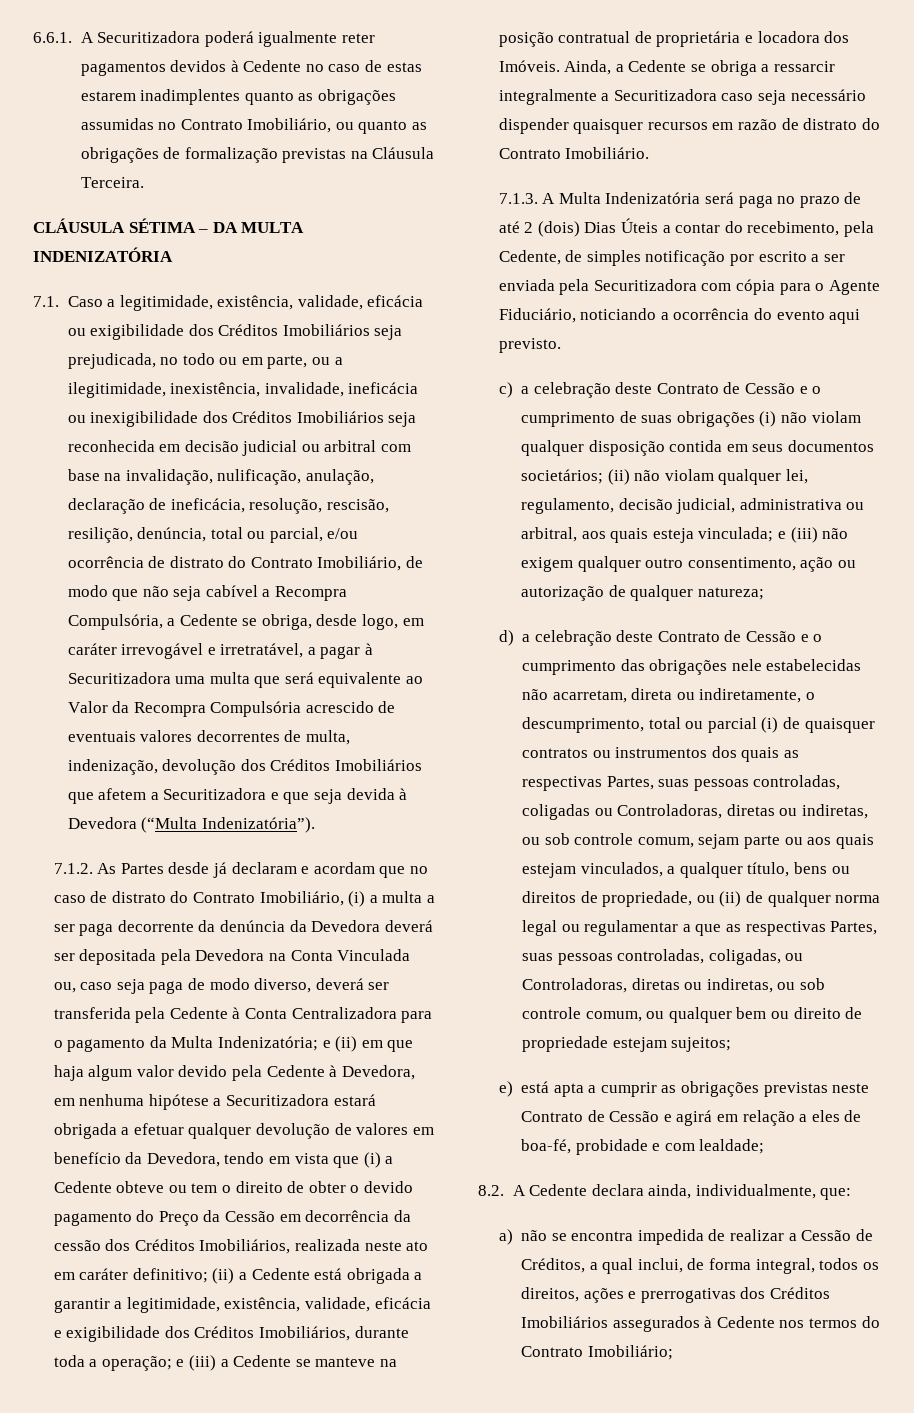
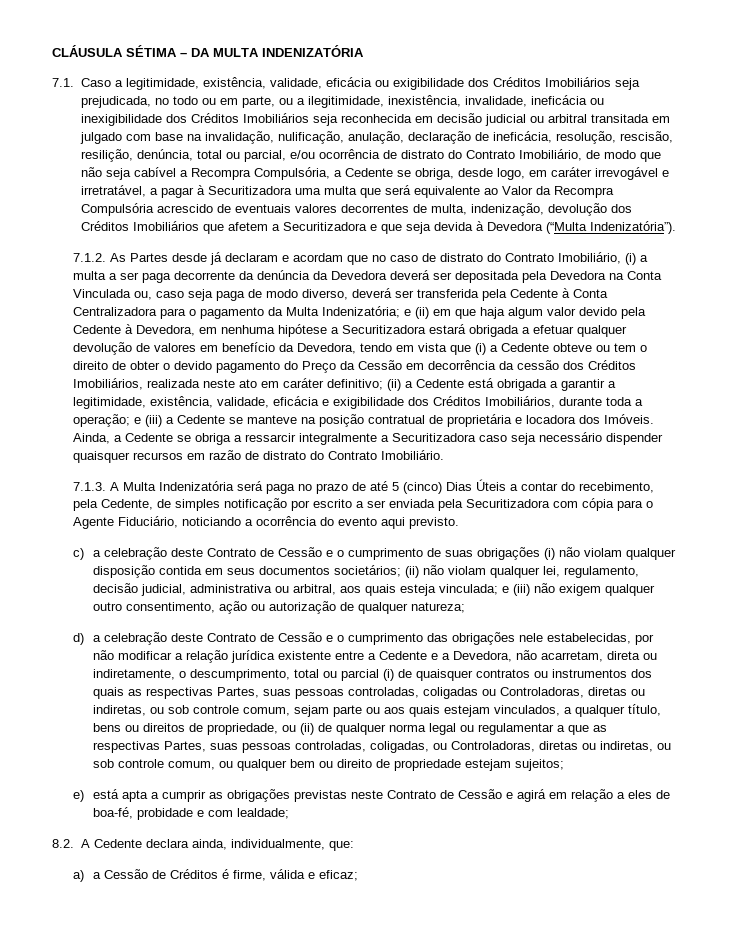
- 6.6.1. A Securitizadora poderá igualmente reter pagamentos devidos à Cedente no caso de estas estarem inadimplentes quanto as obrigações assumidas no Contrato Imobiliário, ou quanto as obrigações de formalização previstas na Cláusula Terceira.
- 7.1. Caso a legitimidade, existência, validade, eficácia ou exigibilidade dos Créditos Imobiliários seja prejudicada, no todo ou em parte, ou a ilegitimidade, inexistência, invalidade, ineficácia ou inexigibilidade dos Créditos Imobiliários seja reconhecida em decisão judicial ou arbitral com base na invalidação, nulificação, anulação, declaração de ineficácia, resolução, rescisão, resilição, denúncia, total ou parcial, e/ou ocorrência de distrato do Contrato Imobiliário, de modo que não seja cabível a Recompra Compulsória, a Cedente se obriga, desde logo, em caráter irrevogável e irretratável, a pagar à Securitizadora uma multa que será equivalente ao Valor da Recompra Compulsória acrescido de eventuais valores decorrentes de multa, indenização, devolução dos Créditos Imobiliários que afetem a Securitizadora e que seja devida à Devedora (“Multa Indenizatória”).
+ 7.1. Caso a legitimidade, existência, validade, eficácia ou exigibilidade dos Créditos Imobiliários seja prejudicada, no todo ou em parte, ou a ilegitimidade, inexistência, invalidade, ineficácia ou inexigibilidade dos Créditos Imobiliários seja reconhecida em decisão judicial ou arbitral transitada em julgado com base na invalidação, nulificação, anulação, declaração de ineficácia, resolução, rescisão, resilição, denúncia, total ou parcial, e/ou ocorrência de distrato do Contrato Imobiliário, de modo que não seja cabível a Recompra Compulsória, a Cedente se obriga, desde logo, em caráter irrevogável e irretratável, a pagar à Securitizadora uma multa que será equivalente ao Valor da Recompra Compulsória acrescido de eventuais valores decorrentes de multa, indenização, devolução dos Créditos Imobiliários que afetem a Securitizadora e que seja devida à Devedora (“Multa Indenizatória”).
- 7.1.3. A Multa Indenizatória será paga no prazo de até 2 (dois) Dias Úteis a contar do recebimento, pela Cedente, de simples notificação por escrito a ser enviada pela Securitizadora com cópia para o Agente Fiduciário, noticiando a ocorrência do evento aqui previsto.
+ 7.1.3. A Multa Indenizatória será paga no prazo de até 5 (cinco) Dias Úteis a contar do recebimento, pela Cedente, de simples notificação por escrito a ser enviada pela Securitizadora com cópia para o Agente Fiduciário, noticiando a ocorrência do evento aqui previsto.
- d) a celebração deste Contrato de Cessão e o cumprimento das obrigações nele estabelecidas não acarretam, direta ou indiretamente, o descumprimento, total ou parcial (i) de quaisquer contratos ou instrumentos dos quais as respectivas Partes, suas pessoas controladas, coligadas ou Controladoras, diretas ou indiretas, ou sob controle comum, sejam parte ou aos quais estejam vinculados, a qualquer título, bens ou direitos de propriedade, ou (ii) de qualquer norma legal ou regulamentar a que as respectivas Partes, suas pessoas controladas, coligadas, ou Controladoras, diretas ou indiretas, ou sob controle comum, ou qualquer bem ou direito de propriedade estejam sujeitos;
+ d) a celebração deste Contrato de Cessão e o cumprimento das obrigações nele estabelecidas, por não modificar a relação jurídica existente entre a Cedente e a Devedora, não acarretam, direta ou indiretamente, o descumprimento, total ou parcial (i) de quaisquer contratos ou instrumentos dos quais as respectivas Partes, suas pessoas controladas, coligadas ou Controladoras, diretas ou indiretas, ou sob controle comum, sejam parte ou aos quais estejam vinculados, a qualquer título, bens ou direitos de propriedade, ou (ii) de qualquer norma legal ou regulamentar a que as respectivas Partes, suas pessoas controladas, coligadas, ou Controladoras, diretas ou indiretas, ou sob controle comum, ou qualquer bem ou direito de propriedade estejam sujeitos;
- a) não se encontra impedida de realizar a Cessão de Créditos, a qual inclui, de forma integral, todos os direitos, ações e prerrogativas dos Créditos Imobiliários assegurados à Cedente nos termos do Contrato Imobiliário;
+ a) a Cessão de Créditos é firme, válida e eficaz;

